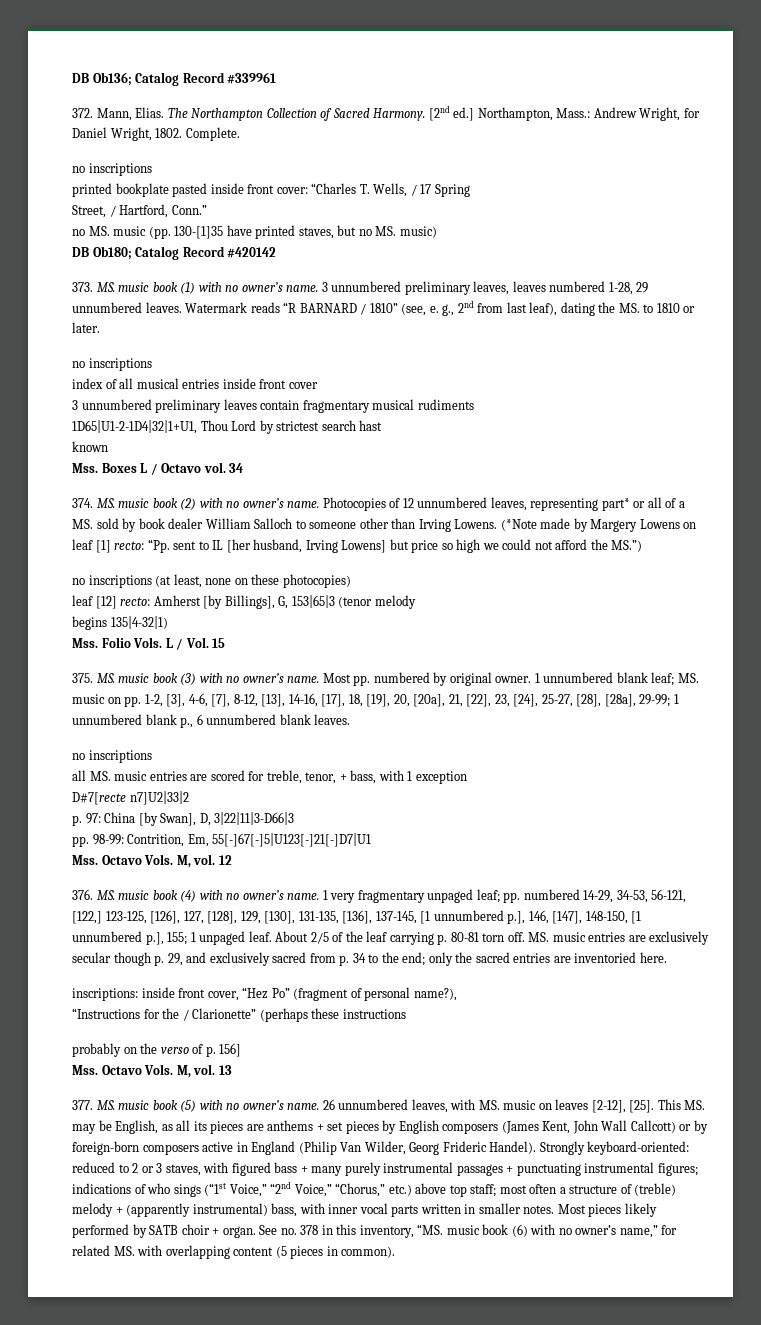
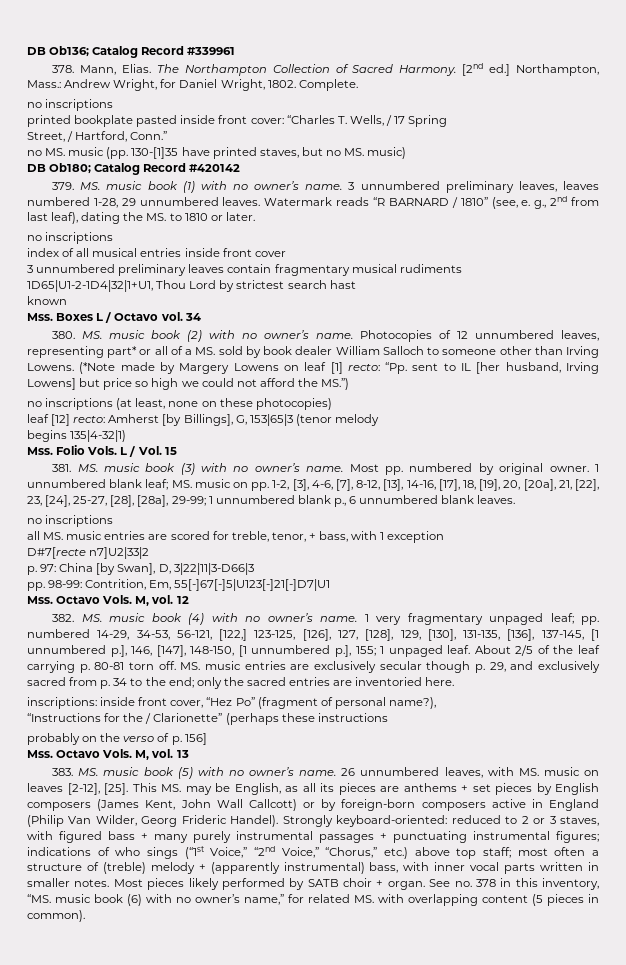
- 372. Mann, Elias.
+ 378. Mann, Elias.
- 373. MS. music book (1) with no owner’s name.
+ 379. MS. music book (1) with no owner’s name.
- 374. MS. music book (2) with no owner’s name.
+ 380. MS. music book (2) with no owner’s name.
- 375. MS. music book (3) with no owner’s name.
+ 381. MS. music book (3) with no owner’s name.
- 376. MS. music book (4) with no owner’s name.
+ 382. MS. music book (4) with no owner’s name.
- 377. MS. music book (5) with no owner’s name.
+ 383. MS. music book (5) with no owner’s name.

